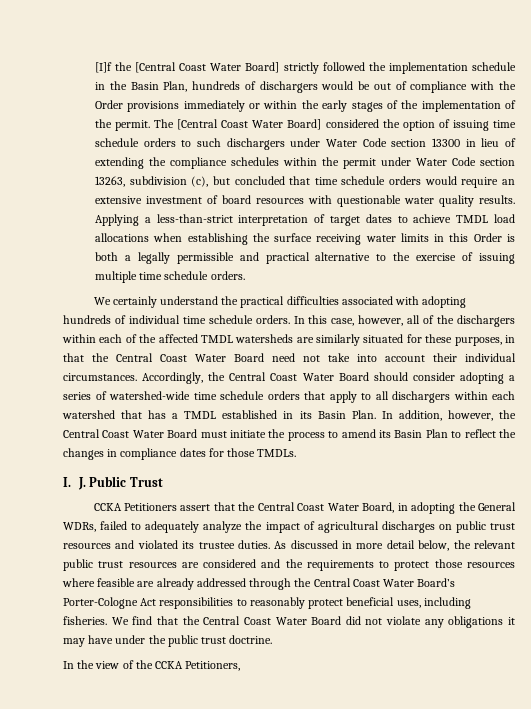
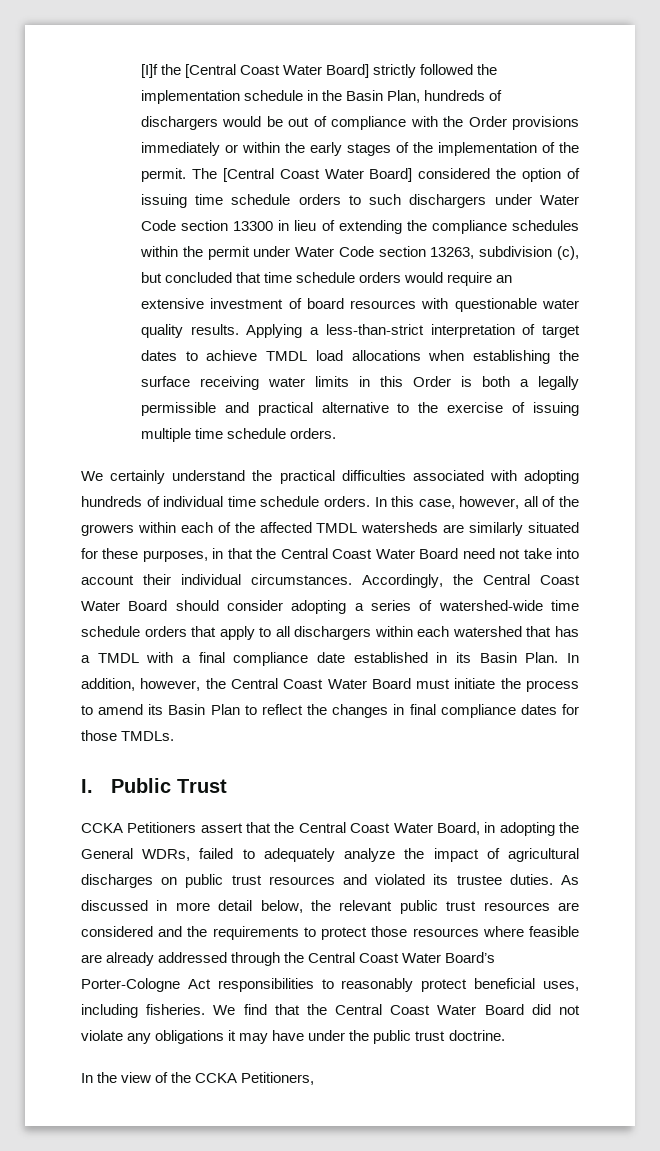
- In this case, however, all of the dischargers within each of the affected TMDL watersheds are similarly situated for these purposes, in that the Central Coast Water Board need not take into account their individual circumstances.
+ In this case, however, all of the growers within each of the affected TMDL watersheds are similarly situated for these purposes, in that the Central Coast Water Board need not take into account their individual circumstances.
- Accordingly, the Central Coast Water Board should consider adopting a series of watershed-wide time schedule orders that apply to all dischargers within each watershed that has a TMDL established in its Basin Plan.
+ Accordingly, the Central Coast Water Board should consider adopting a series of watershed-wide time schedule orders that apply to all dischargers within each watershed that has a TMDL with a final compliance date established in its Basin Plan.
- In addition, however, the Central Coast Water Board must initiate the process to amend its Basin Plan to reflect the changes in compliance dates for those TMDLs.
+ In addition, however, the Central Coast Water Board must initiate the process to amend its Basin Plan to reflect the changes in final compliance dates for those TMDLs.
- I. J. Public Trust
+ I. Public Trust

